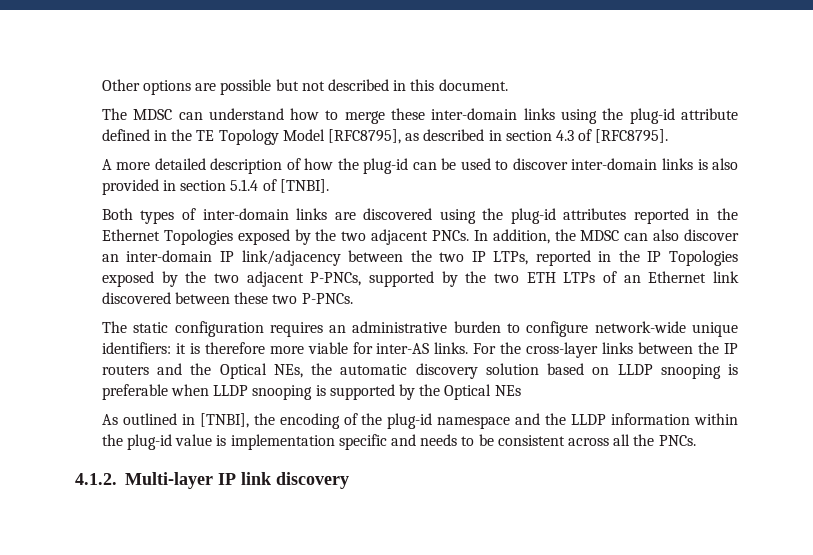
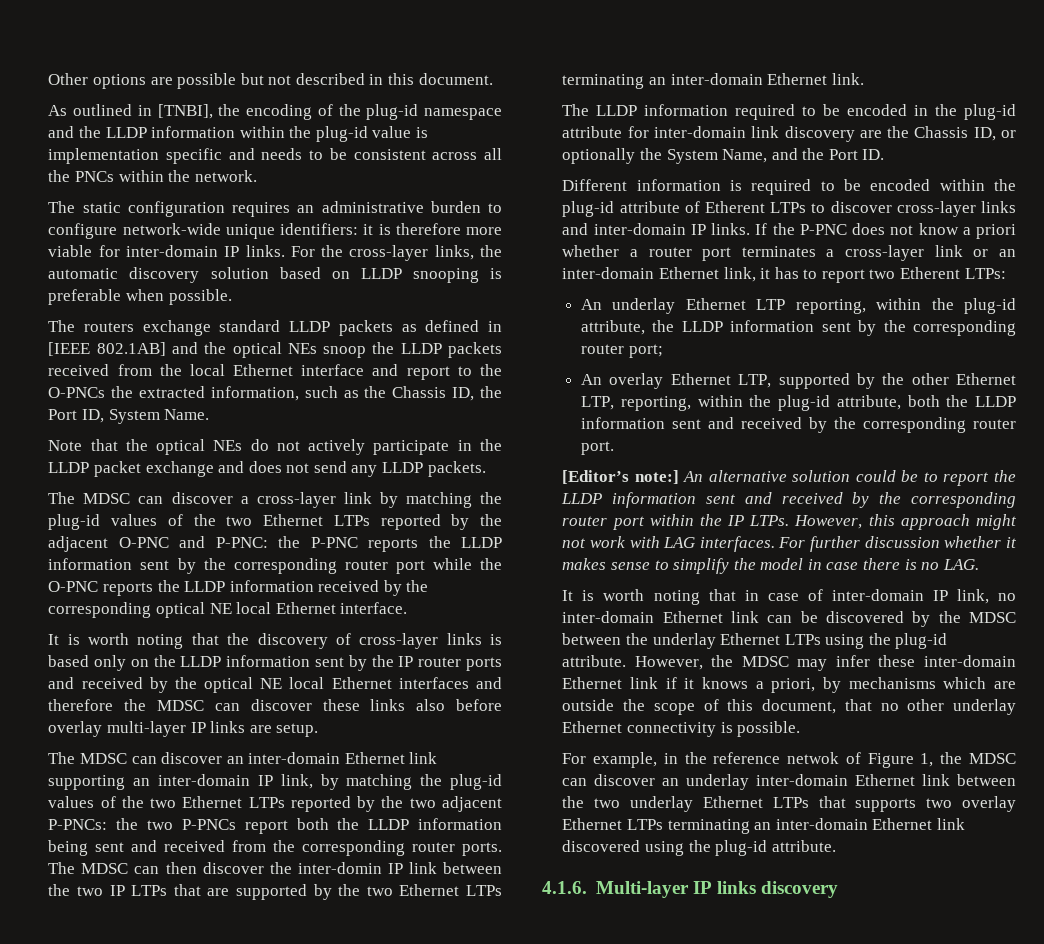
- The MDSC can understand how to merge these inter-domain links using the plug-id attribute defined in the TE Topology Model [RFC8795], as described in section 4.3 of [RFC8795].
- A more detailed description of how the plug-id can be used to discover inter-domain links is also provided in section 5.1.4 of [TNBI].
- Both types of inter-domain links are discovered using the plug-id attributes reported in the Ethernet Topologies exposed by the two adjacent PNCs. In addition, the MDSC can also discover an inter-domain IP link/adjacency between the two IP LTPs, reported in the IP Topologies exposed by the two adjacent P-PNCs, supported by the two ETH LTPs of an Ethernet link discovered between these two P-PNCs.
- The static configuration requires an administrative burden to configure network-wide unique identifiers: it is therefore more viable for inter-AS links. For the cross-layer links between the IP routers and the Optical NEs, the automatic discovery solution based on LLDP snooping is preferable when LLDP snooping is supported by the Optical NEs
- As outlined in [TNBI], the encoding of the plug-id namespace and the LLDP information within the plug-id value is implementation specific and needs to be consistent across all the PNCs.
- 4.1.2. Multi-layer IP link discovery
+ As outlined in [TNBI], the encoding of the plug-id namespace and the LLDP information within the plug-id value is implementation specific and needs to be consistent across all the PNCs within the network.
+ The static configuration requires an administrative burden to configure network-wide unique identifiers: it is therefore more viable for inter-domain IP links. For the cross-layer links, the automatic discovery solution based on LLDP snooping is preferable when possible.
+ The routers exchange standard LLDP packets as defined in [IEEE 802.1AB] and the optical NEs snoop the LLDP packets received from the local Ethernet interface and report to the O-PNCs the extracted information, such as the Chassis ID, the Port ID, System Name.
+ Note that the optical NEs do not actively participate in the LLDP packet exchange and does not send any LLDP packets.
+ The MDSC can discover a cross-layer link by matching the plug-id values of the two Ethernet LTPs reported by the adjacent O-PNC and P-PNC: the P-PNC reports the LLDP information sent by the corresponding router port while the O-PNC reports the LLDP information received by the corresponding optical NE local Ethernet interface.
+ It is worth noting that the discovery of cross-layer links is based only on the LLDP information sent by the IP router ports and received by the optical NE local Ethernet interfaces and therefore the MDSC can discover these links also before overlay multi-layer IP links are setup.
+ The MDSC can discover an inter-domain Ethernet link supporting an inter-domain IP link, by matching the plug-id values of the two Ethernet LTPs reported by the two adjacent P-PNCs: the two P-PNCs report both the LLDP information being sent and received from the corresponding router ports. The MDSC can then discover the inter-domin IP link between the two IP LTPs that are supported by the two Ethernet LTPs terminating an inter-domain Ethernet link.
+ The LLDP information required to be encoded in the plug-id attribute for inter-domain link discovery are the Chassis ID, or optionally the System Name, and the Port ID.
+ Different information is required to be encoded within the plug-id attribute of Etherent LTPs to discover cross-layer links and inter-domain IP links. If the P-PNC does not know a priori whether a router port terminates a cross-layer link or an inter-domain Ethernet link, it has to report two Etherent LTPs:
+ An underlay Ethernet LTP reporting, within the plug-id attribute, the LLDP information sent by the corresponding router port;
+ An overlay Ethernet LTP, supported by the other Ethernet LTP, reporting, within the plug-id attribute, both the LLDP information sent and received by the corresponding router port.
+ [Editor’s note:] An alternative solution could be to report the LLDP information sent and received by the corresponding router port within the IP LTPs. However, this approach might not work with LAG interfaces. For further discussion whether it makes sense to simplify the model in case there is no LAG.
+ It is worth noting that in case of inter-domain IP link, no inter-domain Ethernet link can be discovered by the MDSC between the underlay Ethernet LTPs using the plug-id attribute. However, the MDSC may infer these inter-domain Ethernet link if it knows a priori, by mechanisms which are outside the scope of this document, that no other underlay Ethernet connectivity is possible.
+ For example, in the reference netwok of Figure 1, the MDSC can discover an underlay inter-domain Ethernet link between the two underlay Ethernet LTPs that supports two overlay Ethernet LTPs terminating an inter-domain Ethernet link discovered using the plug-id attribute.
+ 4.1.6. Multi-layer IP links discovery

